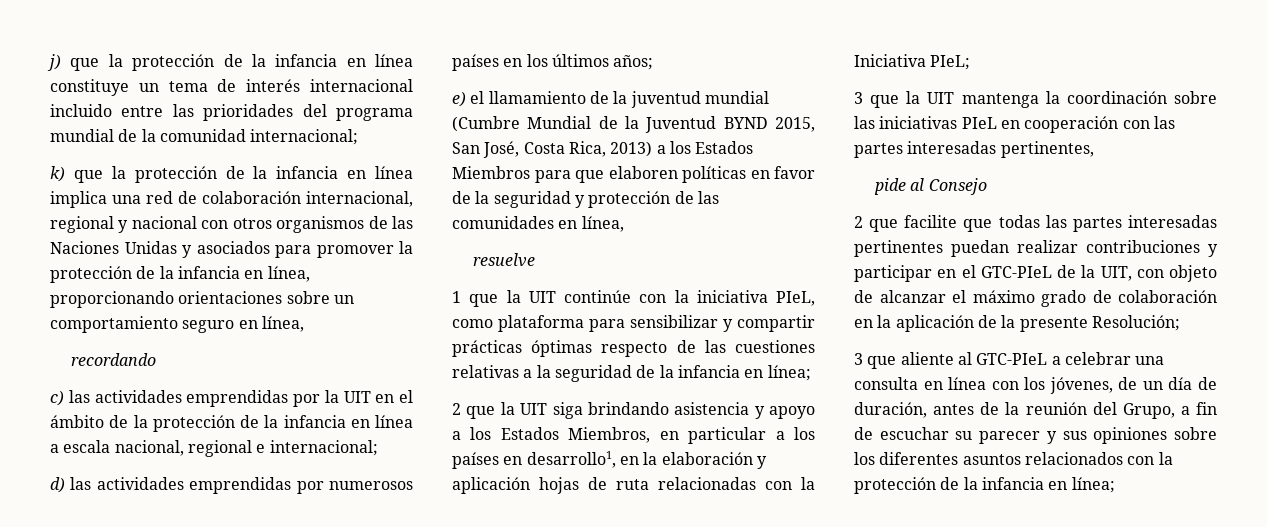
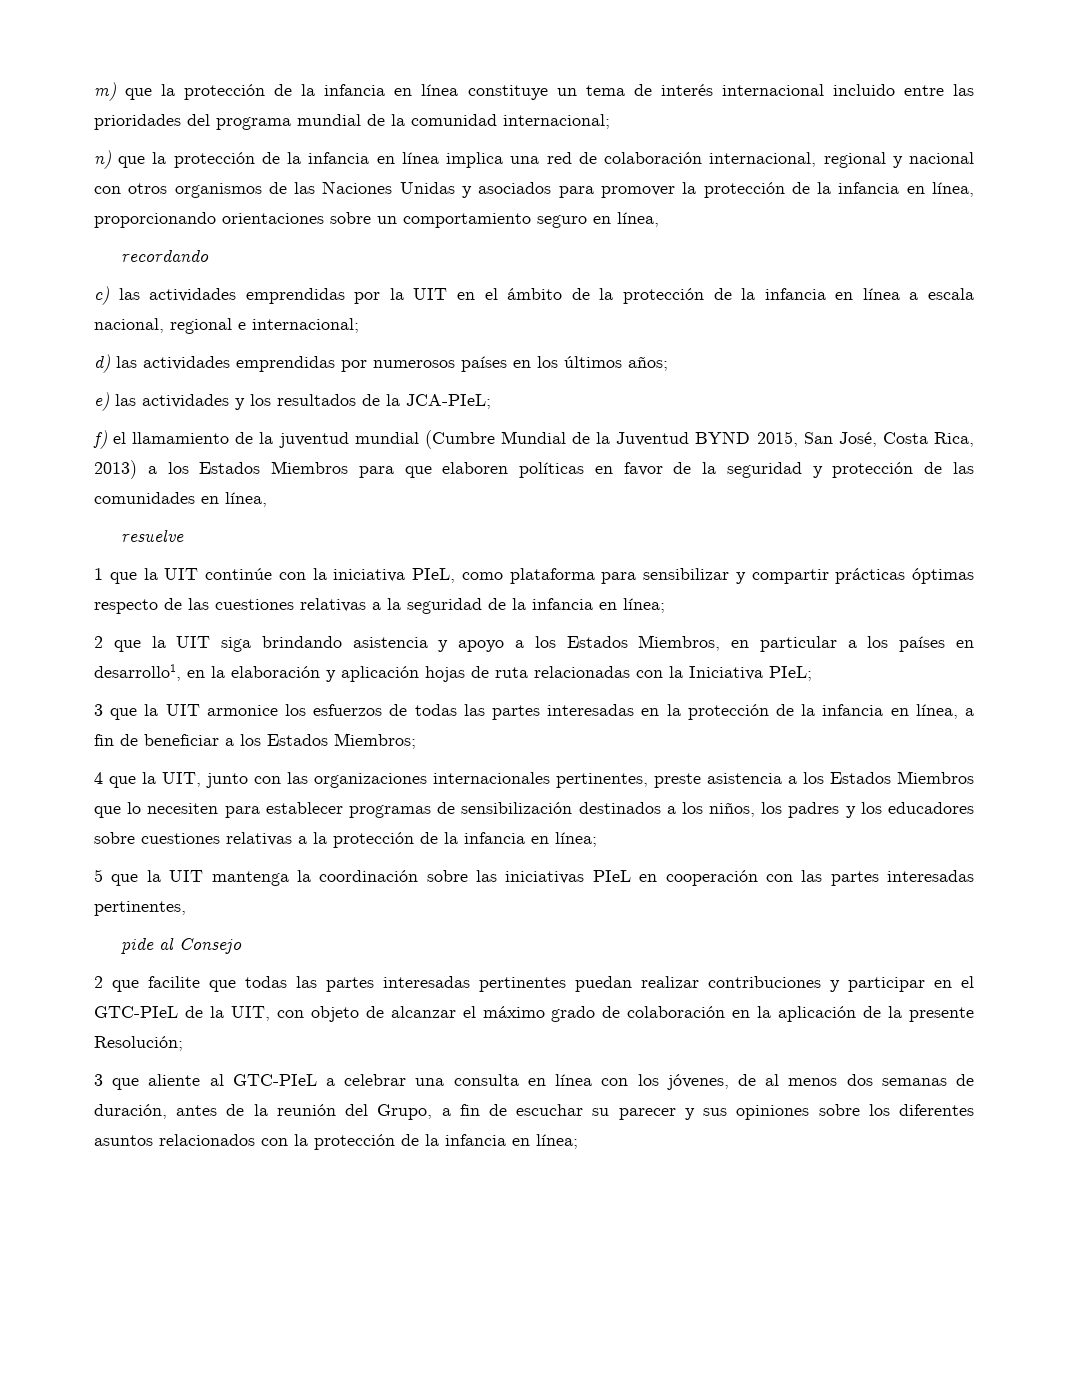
- j) que la protección de la infancia en línea constituye un tema de interés internacional incluido entre las prioridades del programa mundial de la comunidad internacional;
+ m) que la protección de la infancia en línea constituye un tema de interés internacional incluido entre las prioridades del programa mundial de la comunidad internacional;
- k) que la protección de la infancia en línea implica una red de colaboración internacional, regional y nacional con otros organismos de las Naciones Unidas y asociados para promover la protección de la infancia en línea, proporcionando orientaciones sobre un comportamiento seguro en línea,
+ n) que la protección de la infancia en línea implica una red de colaboración internacional, regional y nacional con otros organismos de las Naciones Unidas y asociados para promover la protección de la infancia en línea, proporcionando orientaciones sobre un comportamiento seguro en línea,
- e) el llamamiento de la juventud mundial (Cumbre Mundial de la Juventud BYND 2015, San José, Costa Rica, 2013) a los Estados Miembros para que elaboren políticas en favor de la seguridad y protección de las comunidades en línea,
+ e) las actividades y los resultados de la JCA-PIeL;
+ f) el llamamiento de la juventud mundial (Cumbre Mundial de la Juventud BYND 2015, San José, Costa Rica, 2013) a los Estados Miembros para que elaboren políticas en favor de la seguridad y protección de las comunidades en línea,
- 3 que la UIT mantenga la coordinación sobre las iniciativas PIeL en cooperación con las partes interesadas pertinentes,
+ 3 que la UIT armonice los esfuerzos de todas las partes interesadas en la protección de la infancia en línea, a fin de beneficiar a los Estados Miembros;
+ 4 que la UIT, junto con las organizaciones internacionales pertinentes, preste asistencia a los Estados Miembros que lo necesiten para establecer programas de sensibilización destinados a los niños, los padres y los educadores sobre cuestiones relativas a la protección de la infancia en línea;
+ 5 que la UIT mantenga la coordinación sobre las iniciativas PIeL en cooperación con las partes interesadas pertinentes,
- 3 que aliente al GTC-PIeL a celebrar una consulta en línea con los jóvenes, de un día de duración, antes de la reunión del Grupo, a fin de escuchar su parecer y sus opiniones sobre los diferentes asuntos relacionados con la protección de la infancia en línea;
+ 3 que aliente al GTC-PIeL a celebrar una consulta en línea con los jóvenes, de al menos dos semanas de duración, antes de la reunión del Grupo, a fin de escuchar su parecer y sus opiniones sobre los diferentes asuntos relacionados con la protección de la infancia en línea;

